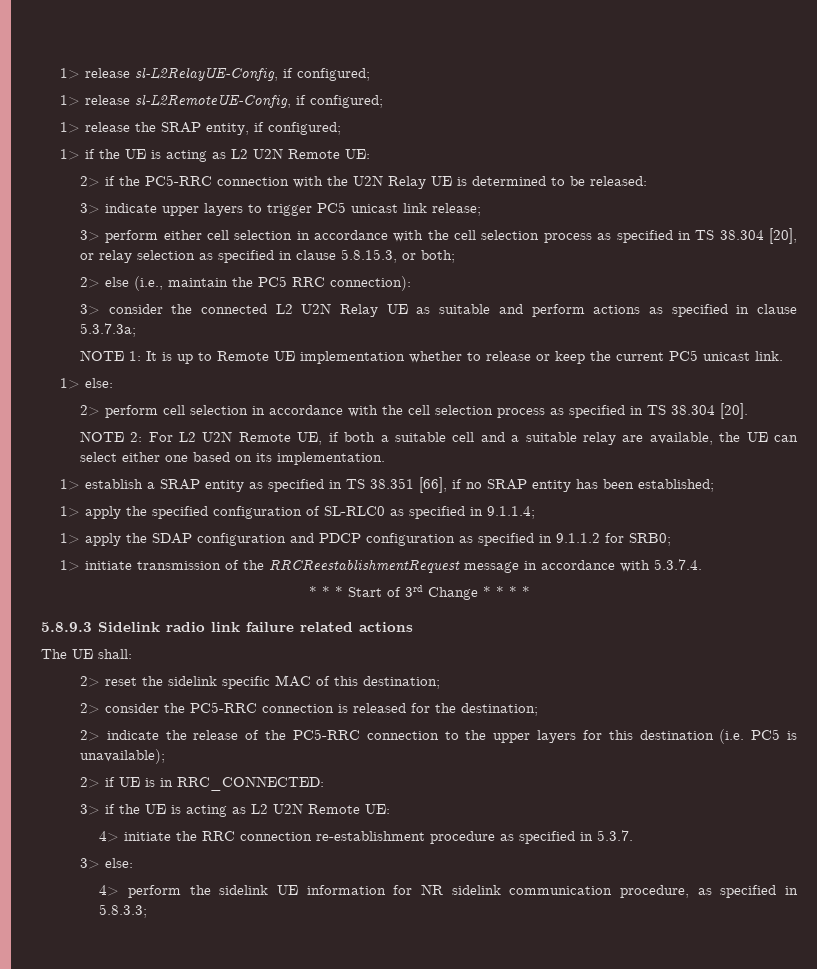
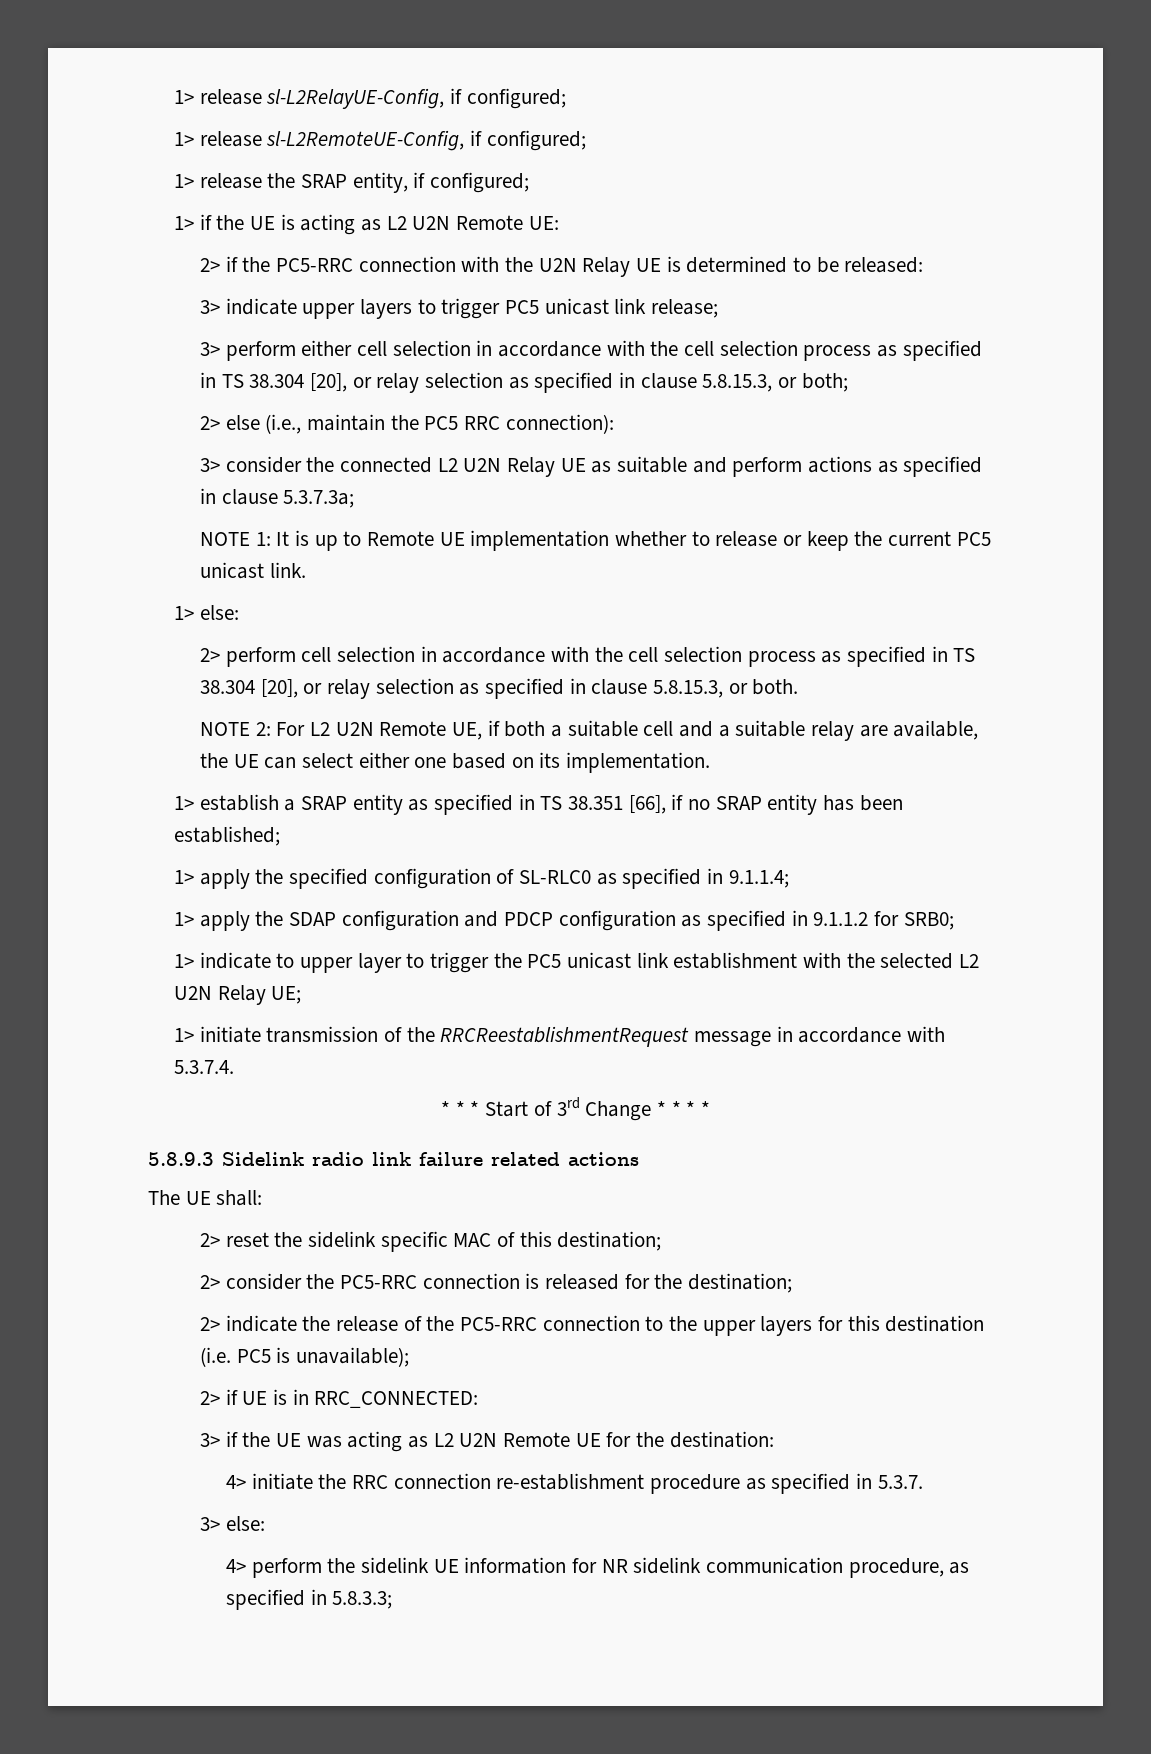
- 2> perform cell selection in accordance with the cell selection process as specified in TS 38.304 [20].
+ 2> perform cell selection in accordance with the cell selection process as specified in TS 38.304 [20], or relay selection as specified in clause 5.8.15.3, or both.
+ 1> indicate to upper layer to trigger the PC5 unicast link establishment with the selected L2 U2N Relay UE;
- 3> if the UE is acting as L2 U2N Remote UE:
+ 3> if the UE was acting as L2 U2N Remote UE for the destination:

